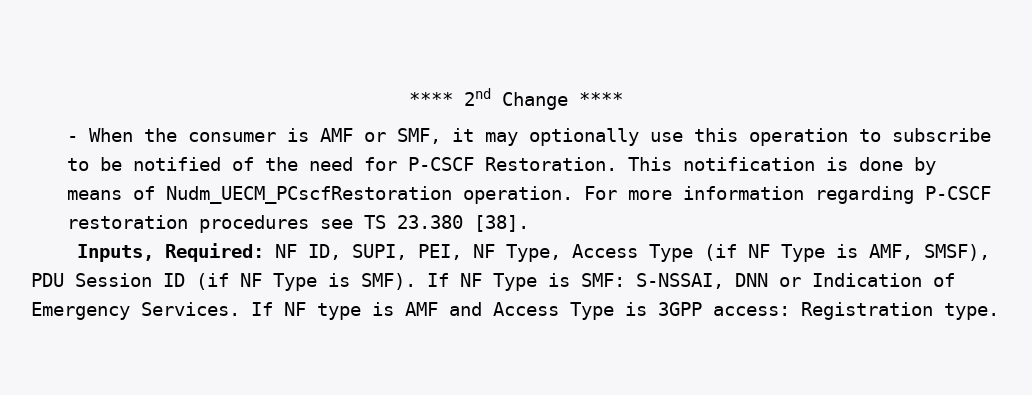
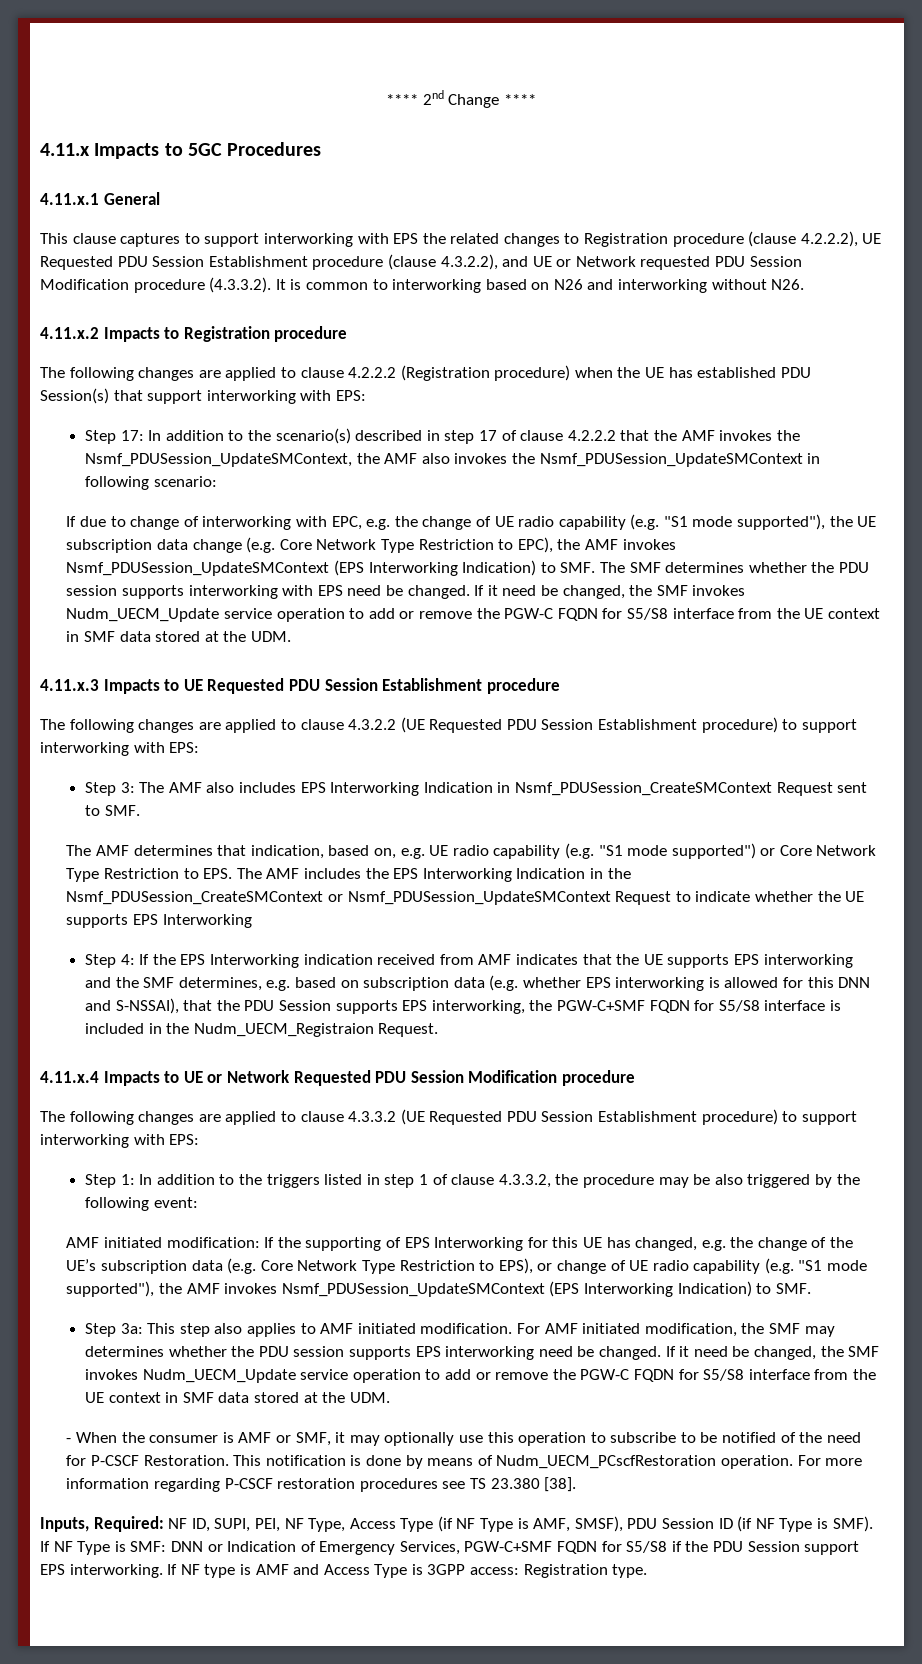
+ 4.11.x Impacts to 5GC Procedures
+ 4.11.x.1 General
+ This clause captures to support interworking with EPS the related changes to Registration procedure (clause 4.2.2.2), UE Requested PDU Session Establishment procedure (clause 4.3.2.2), and UE or Network requested PDU Session Modification procedure (4.3.3.2). It is common to interworking based on N26 and interworking without N26.
+ 4.11.x.2 Impacts to Registration procedure
+ The following changes are applied to clause 4.2.2.2 (Registration procedure) when the UE has established PDU Session(s) that support interworking with EPS:
+ Step 17: In addition to the scenario(s) described in step 17 of clause 4.2.2.2 that the AMF invokes the Nsmf_PDUSession_UpdateSMContext, the AMF also invokes the Nsmf_PDUSession_UpdateSMContext in following scenario:
+ If due to change of interworking with EPC, e.g. the change of UE radio capability (e.g. "S1 mode supported"), the UE subscription data change (e.g. Core Network Type Restriction to EPC), the AMF invokes Nsmf_PDUSession_UpdateSMContext (EPS Interworking Indication) to SMF. The SMF determines whether the PDU session supports interworking with EPS need be changed. If it need be changed, the SMF invokes Nudm_UECM_Update service operation to add or remove the PGW-C FQDN for S5/S8 interface from the UE context in SMF data stored at the UDM.
+ 4.11.x.3 Impacts to UE Requested PDU Session Establishment procedure
+ The following changes are applied to clause 4.3.2.2 (UE Requested PDU Session Establishment procedure) to support interworking with EPS:
+ Step 3: The AMF also includes EPS Interworking Indication in Nsmf_PDUSession_CreateSMContext Request sent to SMF.
+ The AMF determines that indication, based on, e.g. UE radio capability (e.g. "S1 mode supported") or Core Network Type Restriction to EPS. The AMF includes the EPS Interworking Indication in the Nsmf_PDUSession_CreateSMContext or Nsmf_PDUSession_UpdateSMContext Request to indicate whether the UE supports EPS Interworking
+ Step 4: If the EPS Interworking indication received from AMF indicates that the UE supports EPS interworking and the SMF determines, e.g. based on subscription data (e.g. whether EPS interworking is allowed for this DNN and S-NSSAI), that the PDU Session supports EPS interworking, the PGW-C+SMF FQDN for S5/S8 interface is included in the Nudm_UECM_Registraion Request.
+ 4.11.x.4 Impacts to UE or Network Requested PDU Session Modification procedure
+ The following changes are applied to clause 4.3.3.2 (UE Requested PDU Session Establishment procedure) to support interworking with EPS:
+ Step 1: In addition to the triggers listed in step 1 of clause 4.3.3.2, the procedure may be also triggered by the following event:
+ AMF initiated modification: If the supporting of EPS Interworking for this UE has changed, e.g. the change of the UE’s subscription data (e.g. Core Network Type Restriction to EPS), or change of UE radio capability (e.g. "S1 mode supported"), the AMF invokes Nsmf_PDUSession_UpdateSMContext (EPS Interworking Indication) to SMF.
+ Step 3a: This step also applies to AMF initiated modification. For AMF initiated modification, the SMF may determines whether the PDU session supports EPS interworking need be changed. If it need be changed, the SMF invokes Nudm_UECM_Update service operation to add or remove the PGW-C FQDN for S5/S8 interface from the UE context in SMF data stored at the UDM.
- If NF Type is SMF: S-NSSAI, DNN or Indication of Emergency Services.
+ If NF Type is SMF: DNN or Indication of Emergency Services, PGW-C+SMF FQDN for S5/S8 if the PDU Session support EPS interworking.

